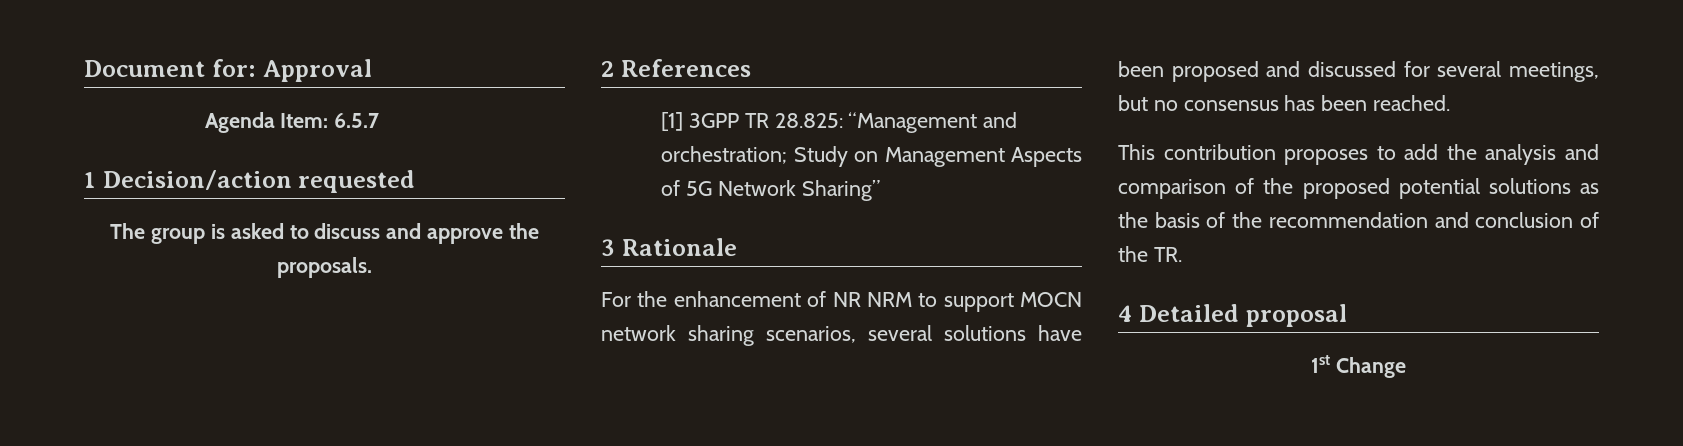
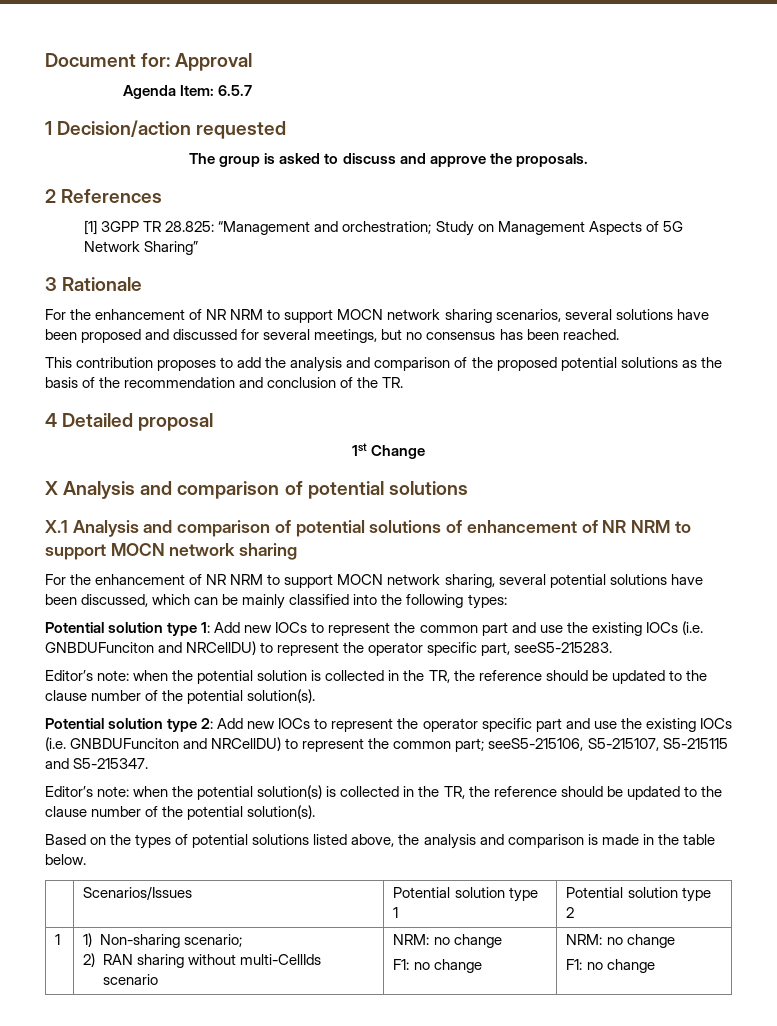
+ X Analysis and comparison of potential solutions
+ X.1 Analysis and comparison of potential solutions of enhancement of NR NRM to support MOCN network sharing
+ For the enhancement of NR NRM to support MOCN network sharing, several potential solutions have been discussed, which can be mainly classified into the following types:
+ Potential solution type 1: Add new IOCs to represent the common part and use the existing IOCs (i.e. GNBDUFunciton and NRCellDU) to represent the operator specific part, seeS5-215283.
+ Editor’s note: when the potential solution is collected in the TR, the reference should be updated to the clause number of the potential solution(s).
+ Potential solution type 2: Add new IOCs to represent the operator specific part and use the existing IOCs (i.e. GNBDUFunciton and NRCellDU) to represent the common part; seeS5-215106, S5-215107, S5-215115 and S5-215347.
+ Editor’s note: when the potential solution(s) is collected in the TR, the reference should be updated to the clause number of the potential solution(s).
+ Based on the types of potential solutions listed above, the analysis and comparison is made in the table below.
+ | Scenarios/Issues | Potential solution type 1 | Potential solution type 2
+ 1 | 1) Non-sharing scenario;
+ 2) RAN sharing without multi-CellIds scenario | NRM: no change
+ F1: no change | NRM: no change
+ F1: no change

